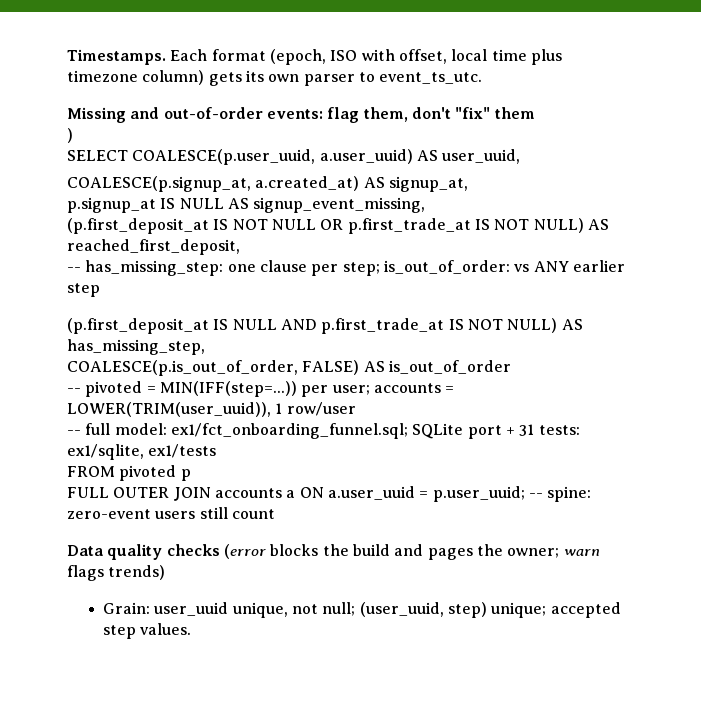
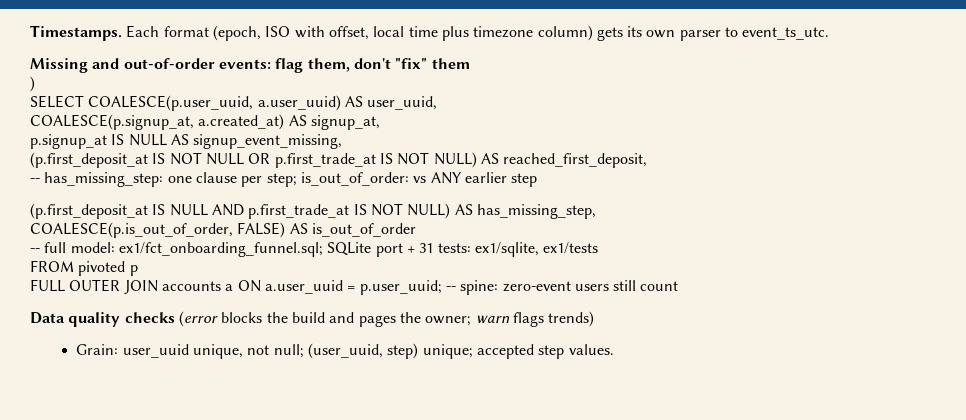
- -- pivoted = MIN(IFF(step=...)) per user; accounts = LOWER(TRIM(user_uuid)), 1 row/user

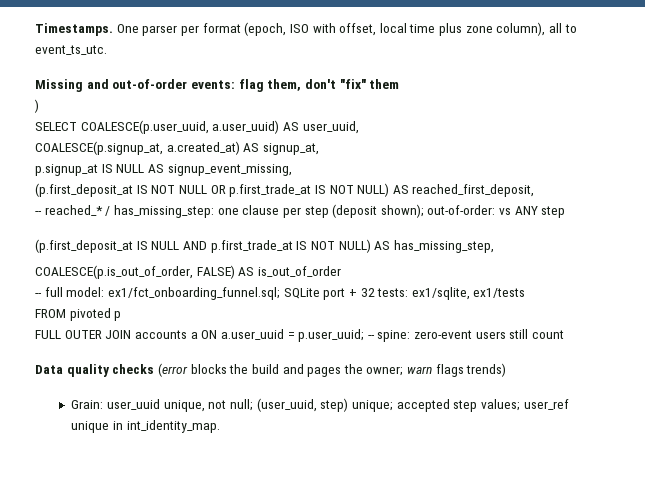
- Each format (epoch, ISO with offset, local time plus timezone column) gets its own parser to event_ts_utc.
+ One parser per format (epoch, ISO with offset, local time plus zone column), all to event_ts_utc.
- -- has_missing_step: one clause per step; is_out_of_order: vs ANY earlier step
+ -- reached_* / has_missing_step: one clause per step (deposit shown); out-of-order: vs ANY step
- -- full model: ex1/fct_onboarding_funnel.sql; SQLite port + 31 tests: ex1/sqlite, ex1/tests
+ -- full model: ex1/fct_onboarding_funnel.sql; SQLite port + 32 tests: ex1/sqlite, ex1/tests
- Grain: user_uuid unique, not null; (user_uuid, step) unique; accepted step values.
+ Grain: user_uuid unique, not null; (user_uuid, step) unique; accepted step values; user_ref unique in int_identity_map.

